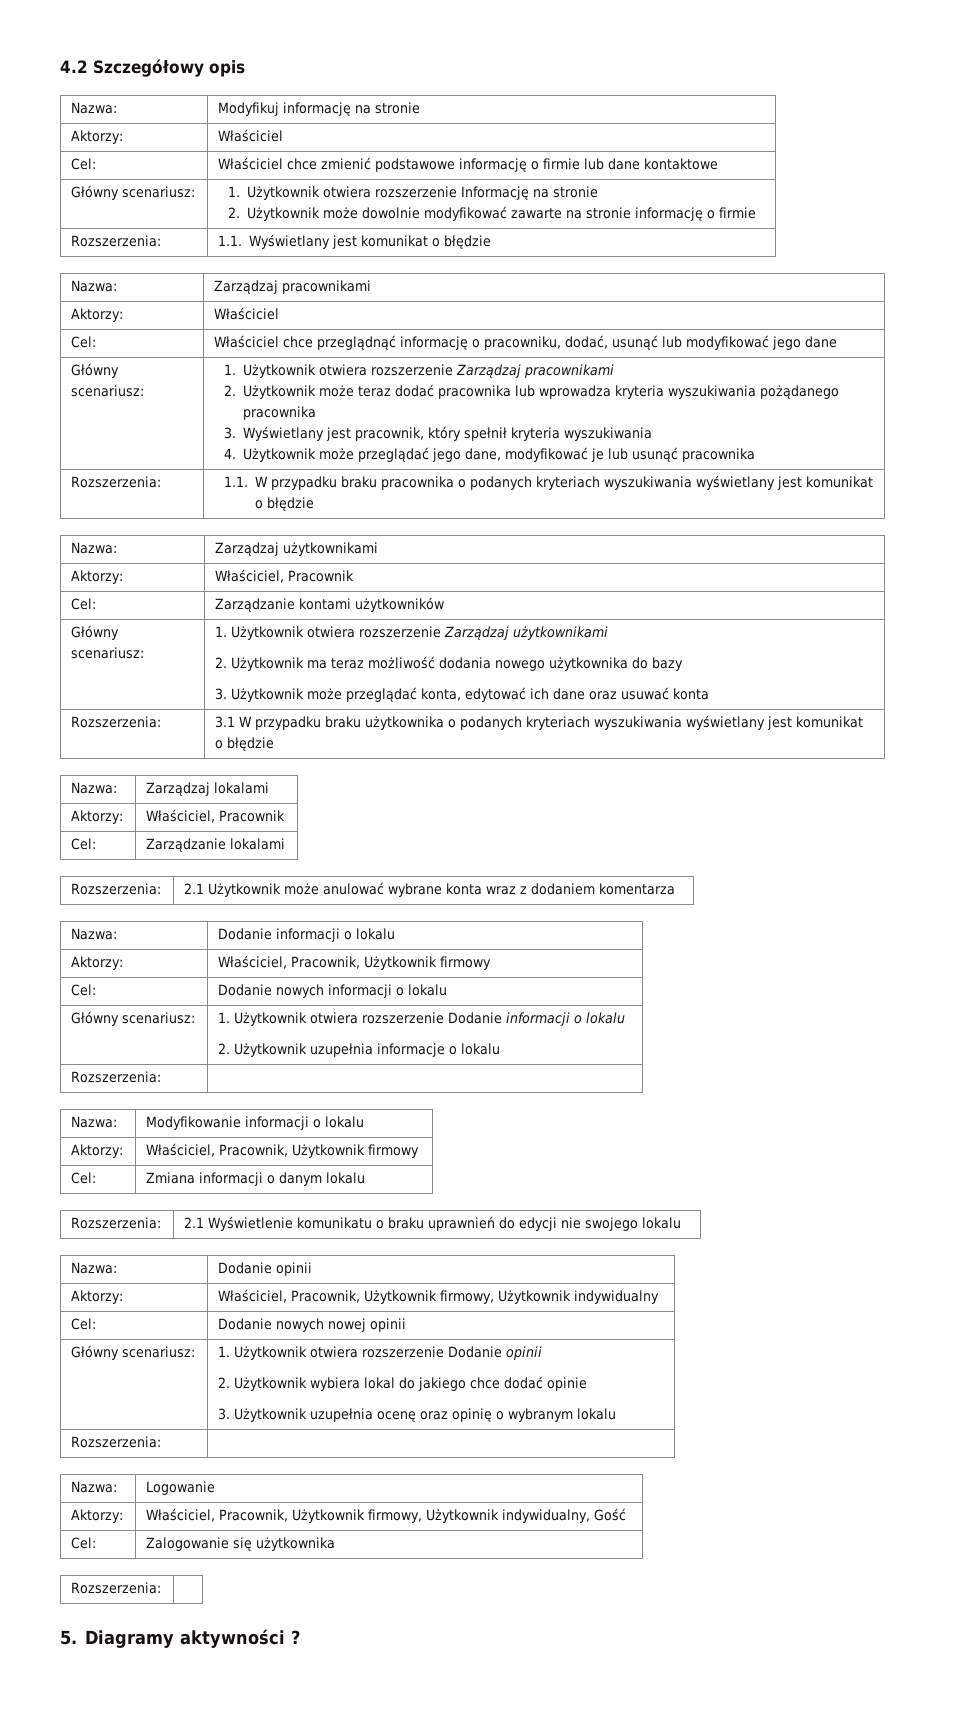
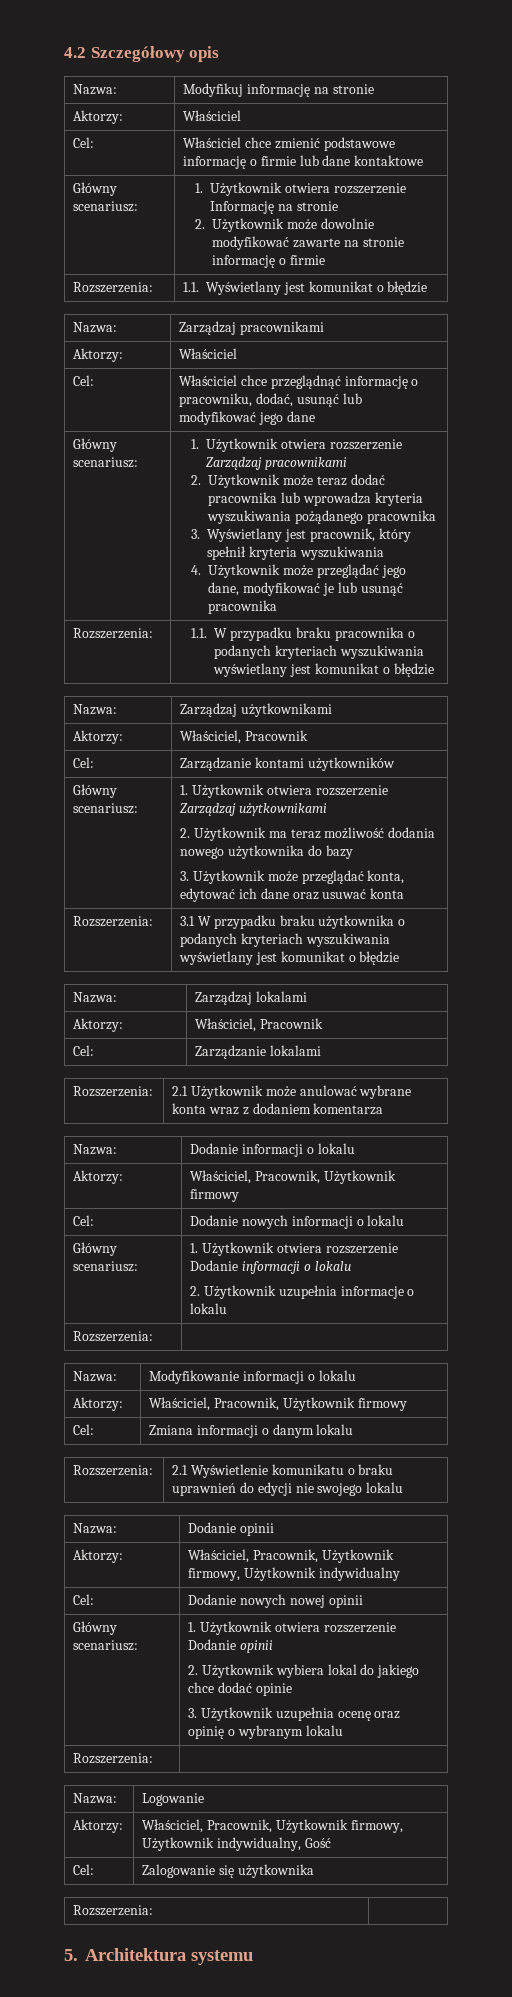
- 5. Diagramy aktywności ?
+ 5. Architektura systemu

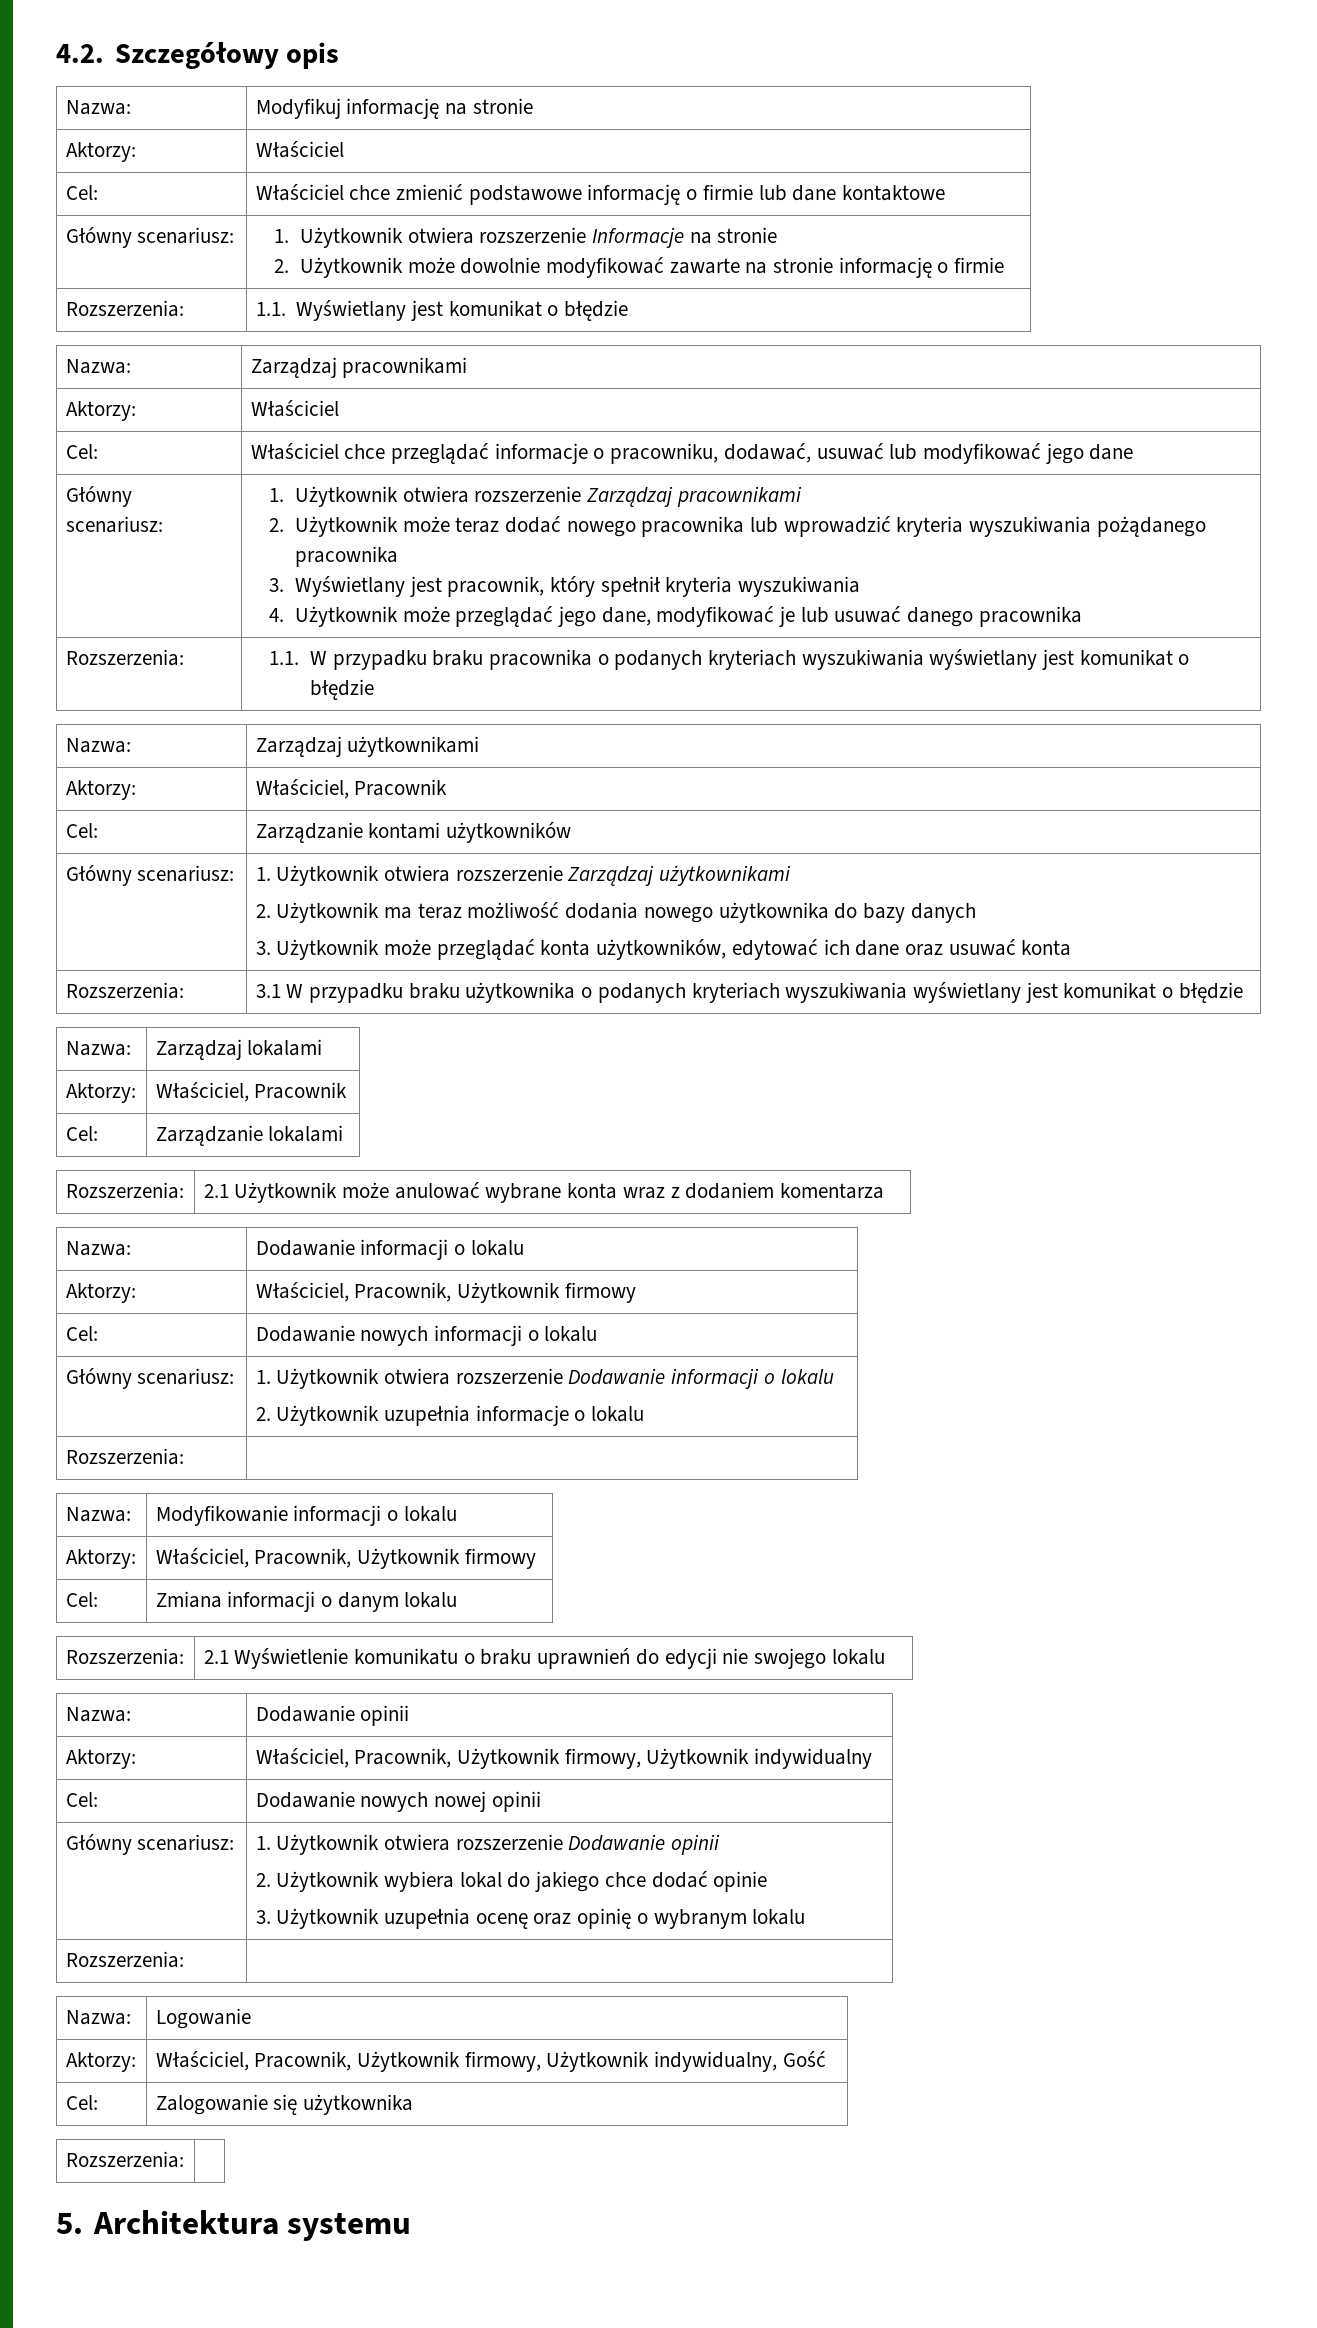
- 4.2 Szczegółowy opis
+ 4.2. Szczegółowy opis
- Główny scenariusz: | 1. Użytkownik otwiera rozszerzenie Informację na stronie
+ Główny scenariusz: | 1. Użytkownik otwiera rozszerzenie Informacje na stronie
- Cel: | Właściciel chce przeglądnąć informację o pracowniku, dodać, usunąć lub modyfikować jego dane
+ Cel: | Właściciel chce przeglądać informacje o pracowniku, dodawać, usuwać lub modyfikować jego dane
- 2. Użytkownik może teraz dodać pracownika lub wprowadza kryteria wyszukiwania pożądanego pracownika
+ 2. Użytkownik może teraz dodać nowego pracownika lub wprowadzić kryteria wyszukiwania pożądanego pracownika
- 4. Użytkownik może przeglądać jego dane, modyfikować je lub usunąć pracownika
+ 4. Użytkownik może przeglądać jego dane, modyfikować je lub usuwać danego pracownika
  Główny scenariusz: | 1. Użytkownik otwiera rozszerzenie Zarządzaj użytkownikami
- 2. Użytkownik ma teraz możliwość dodania nowego użytkownika do bazy
- 3. Użytkownik może przeglądać konta, edytować ich dane oraz usuwać konta
+ 2. Użytkownik ma teraz możliwość dodania nowego użytkownika do bazy danych
+ 3. Użytkownik może przeglądać konta użytkowników, edytować ich dane oraz usuwać konta
- Nazwa: | Dodanie informacji o lokalu
+ Nazwa: | Dodawanie informacji o lokalu
  Aktorzy: | Właściciel, Pracownik, Użytkownik firmowy
- Cel: | Dodanie nowych informacji o lokalu
+ Cel: | Dodawanie nowych informacji o lokalu
- Główny scenariusz: | 1. Użytkownik otwiera rozszerzenie Dodanie informacji o lokalu
+ Główny scenariusz: | 1. Użytkownik otwiera rozszerzenie Dodawanie informacji o lokalu
- Nazwa: | Dodanie opinii
+ Nazwa: | Dodawanie opinii
- Cel: | Dodanie nowych nowej opinii
+ Cel: | Dodawanie nowych nowej opinii
- Główny scenariusz: | 1. Użytkownik otwiera rozszerzenie Dodanie opinii
+ Główny scenariusz: | 1. Użytkownik otwiera rozszerzenie Dodawanie opinii

